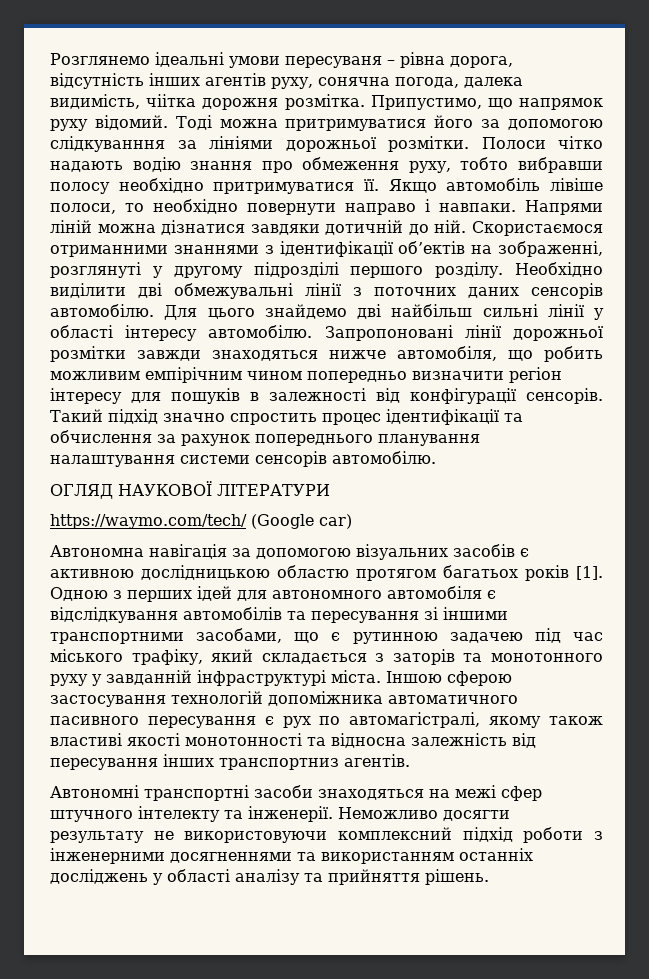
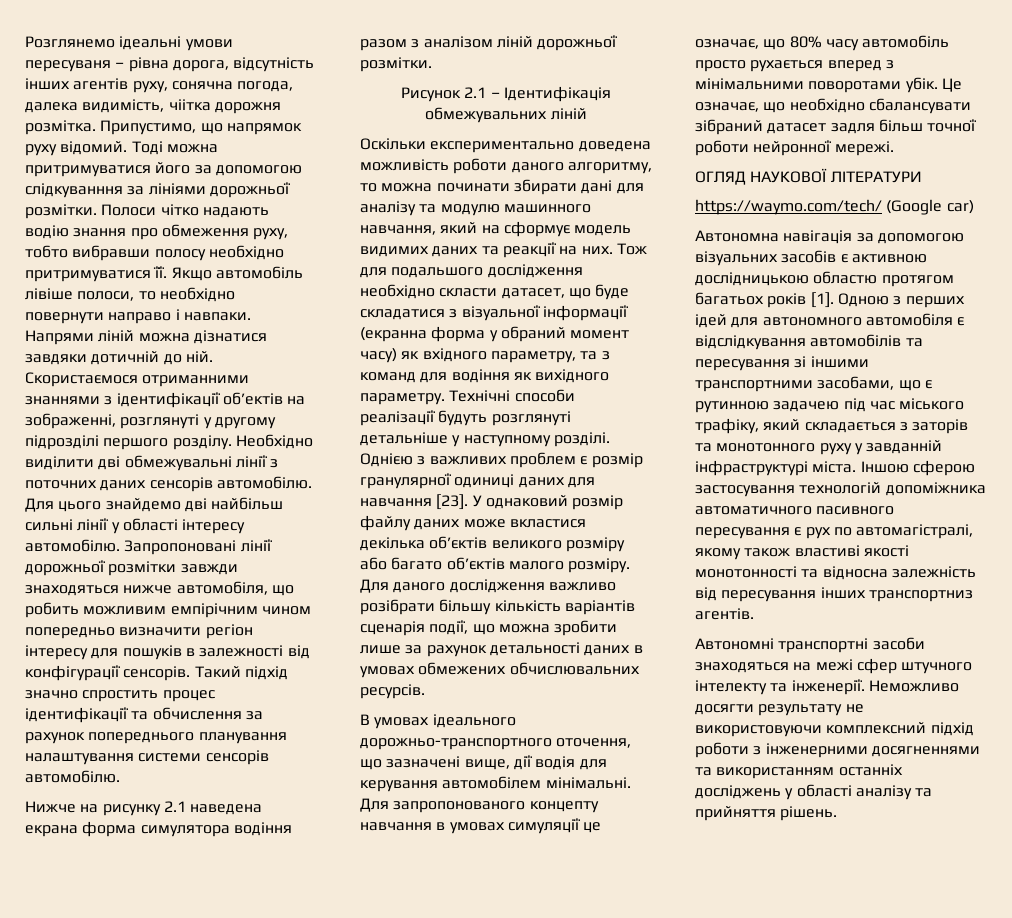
+ Нижче на рисунку 2.1 наведена екрана форма симулятора водіння разом з аналізом ліній дорожньої розмітки.
+ Рисунок 2.1 – Ідентифікація обмежувальних ліній
+ Оскільки експериментально доведена можливість роботи даного алгоритму, то можна починати збирати дані для аналізу та модулю машинного навчання, який на сформує модель видимих даних та реакції на них. Тож для подальшого дослідження необхідно скласти датасет, що буде складатися з візуальної інформації (екранна форма у обраний момент часу) як вхідного параметру, та з команд для водіння як вихідного параметру. Технічні способи реалізації будуть розглянуті детальніше у наступному розділі. Однією з важливих проблем є розмір гранулярної одиниці даних для навчання [23]. У однаковий розмір файлу даних може вкластися декілька об’єктів великого розміру або багато об’єктів малого розміру. Для даного дослідження важливо розібрати більшу кількість варіантів сценарія події, що можна зробити лише за рахунок детальності даних в умовах обмежених обчислювальних ресурсів.
+ В умовах ідеального дорожньо-транспортного оточення, що зазначені вище, дії водія для керування автомобілем мінімальні. Для запропонованого концепту навчання в умовах симуляції це означає, що 80% часу автомобіль просто рухається вперед з мінімальними поворотами убік. Це означає, що необхідно сбалансувати зібраний датасет задля більш точної роботи нейронної мережі.

